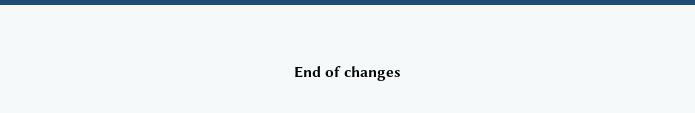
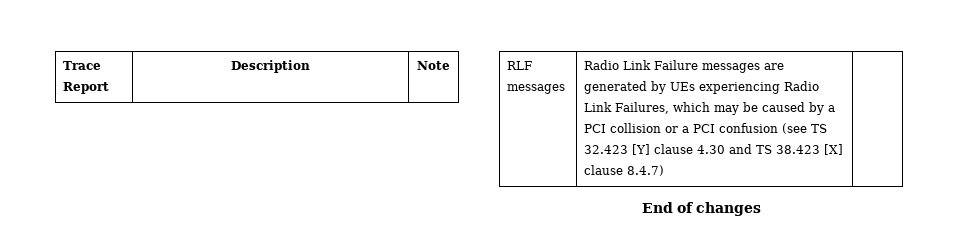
+ Trace Report | Description | Note
+ RLF messages | Radio Link Failure messages are generated by UEs experiencing Radio Link Failures, which may be caused by a PCI collision or a PCI confusion (see TS 32.423 [Y] clause 4.30 and TS 38.423 [X] clause 8.4.7) |

